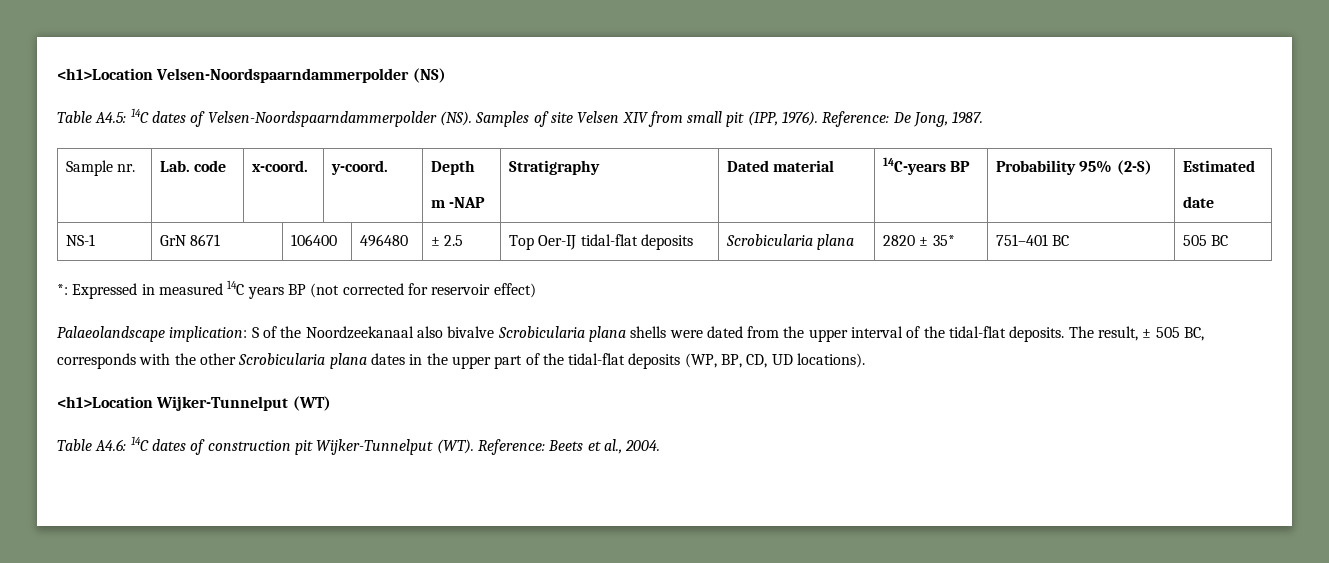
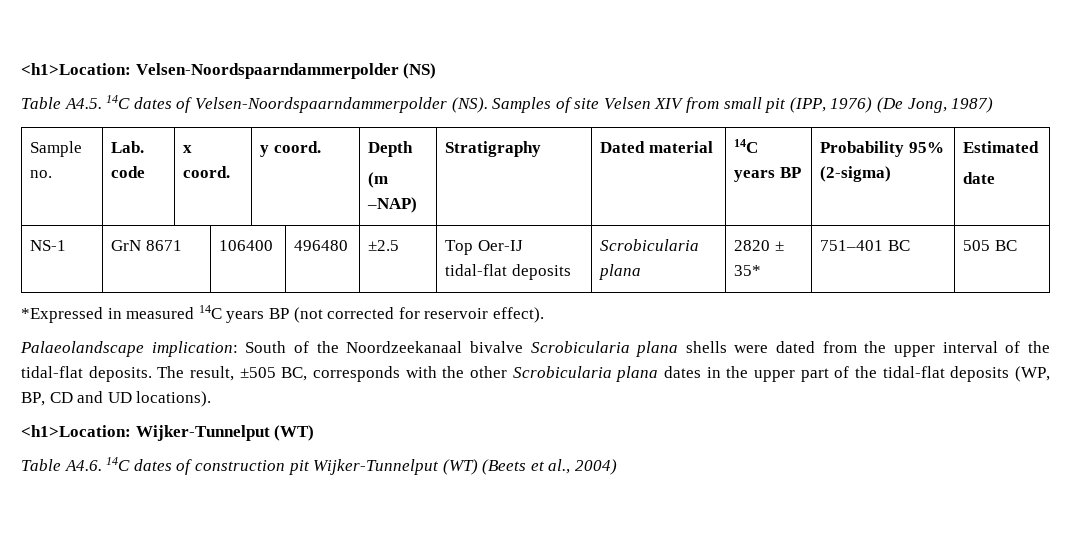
- <h1>Location Velsen-Noordspaarndammerpolder (NS)
+ <h1>Location: Velsen-Noordspaarndammerpolder (NS)
- Table A4.5: 14C dates of Velsen-Noordspaarndammerpolder (NS). Samples of site Velsen XIV from small pit (IPP, 1976). Reference: De Jong, 1987.
+ Table A4.5. 14C dates of Velsen-Noordspaarndammerpolder (NS). Samples of site Velsen XIV from small pit (IPP, 1976) (De Jong, 1987)
- Sample nr. | Lab. code | x-coord. | y-coord. | Depth
- m -NAP | Stratigraphy | Dated material | 14C-years BP | Probability 95% (2-S) | Estimated
+ Sample no. | Lab. code | x coord. | y coord. | Depth
+ (m –NAP) | Stratigraphy | Dated material | 14C years BP | Probability 95% (2-sigma) | Estimated
- NS-1 | GrN 8671 | 106400 | 496480 | ± 2.5 | Top Oer-IJ tidal-flat deposits | Scrobicularia plana | 2820 ± 35* | 751–401 BC | 505 BC
+ NS-1 | GrN 8671 | 106400 | 496480 | ±2.5 | Top Oer-IJ tidal-flat deposits | Scrobicularia plana | 2820 ± 35* | 751–401 BC | 505 BC
- *: Expressed in measured 14C years BP (not corrected for reservoir effect)
+ *Expressed in measured 14C years BP (not corrected for reservoir effect).
- Palaeolandscape implication: S of the Noordzeekanaal also bivalve Scrobicularia plana shells were dated from the upper interval of the tidal-flat deposits.
+ Palaeolandscape implication: South of the Noordzeekanaal bivalve Scrobicularia plana shells were dated from the upper interval of the tidal-flat deposits.
- The result, ± 505 BC, corresponds with the other Scrobicularia plana dates in the upper part of the tidal-flat deposits (WP, BP, CD, UD locations).
+ The result, ±505 BC, corresponds with the other Scrobicularia plana dates in the upper part of the tidal-flat deposits (WP, BP, CD and UD locations).
- <h1>Location Wijker-Tunnelput (WT)
+ <h1>Location: Wijker-Tunnelput (WT)
- Table A4.6: 14C dates of construction pit Wijker-Tunnelput (WT). Reference: Beets et al., 2004.
+ Table A4.6. 14C dates of construction pit Wijker-Tunnelput (WT) (Beets et al., 2004)

